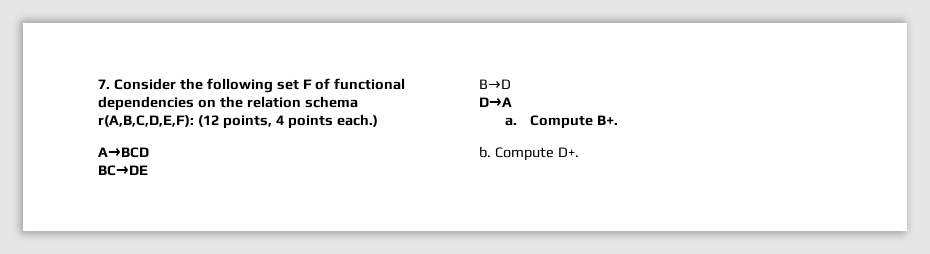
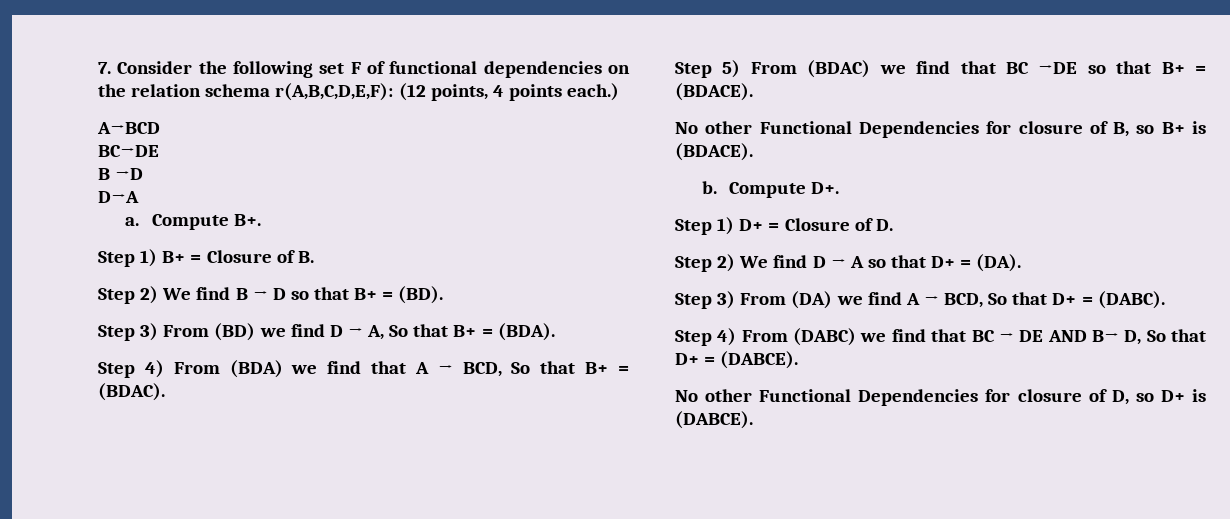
- B→D
+ B →D
+ Step 1) B+ = Closure of B.
+ Step 2) We find B → D so that B+ = (BD).
+ Step 3) From (BD) we find D → A, So that B+ = (BDA).
+ Step 4) From (BDA) we find that A → BCD, So that B+ = (BDAC).
+ Step 5) From (BDAC) we find that BC →DE so that B+ = (BDACE).
+ No other Functional Dependencies for closure of B, so B+ is (BDACE).
  b. Compute D+.
+ Step 1) D+ = Closure of D.
+ Step 2) We find D → A so that D+ = (DA).
+ Step 3) From (DA) we find A → BCD, So that D+ = (DABC).
+ Step 4) From (DABC) we find that BC → DE AND B→ D, So that D+ = (DABCE).
+ No other Functional Dependencies for closure of D, so D+ is (DABCE).

